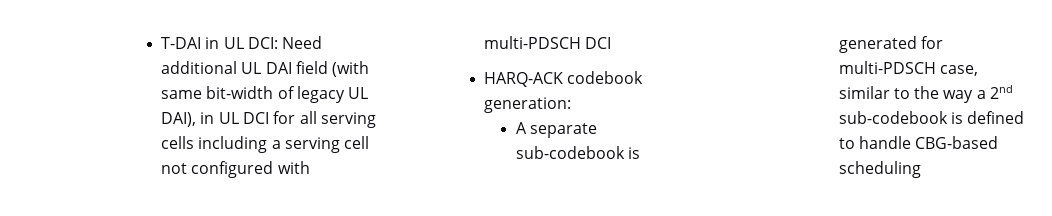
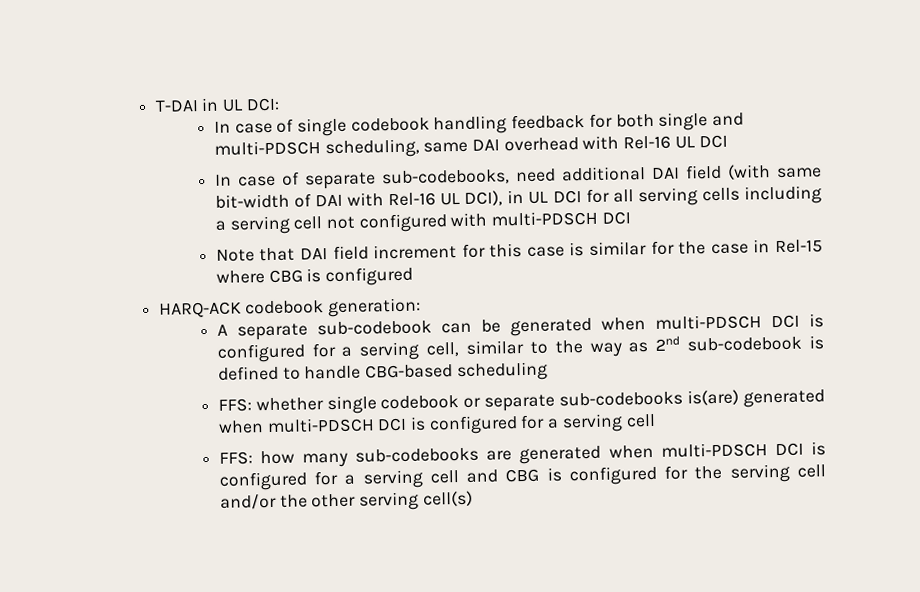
- T-DAI in UL DCI: Need additional UL DAI field (with same bit-width of legacy UL DAI), in UL DCI for all serving cells including a serving cell not configured with multi-PDSCH DCI
+ T-DAI in UL DCI:
+ In case of single codebook handling feedback for both single and multi-PDSCH scheduling, same DAI overhead with Rel-16 UL DCI
+ In case of separate sub-codebooks, need additional DAI field (with same bit-width of DAI with Rel-16 UL DCI), in UL DCI for all serving cells including a serving cell not configured with multi-PDSCH DCI
+ Note that DAI field increment for this case is similar for the case in Rel-15 where CBG is configured
- A separate sub-codebook is generated for multi-PDSCH case, similar to the way a 2nd sub-codebook is defined to handle CBG-based scheduling
+ A separate sub-codebook can be generated when multi-PDSCH DCI is configured for a serving cell, similar to the way as 2nd sub-codebook is defined to handle CBG-based scheduling
+ FFS: whether single codebook or separate sub-codebooks is(are) generated when multi-PDSCH DCI is configured for a serving cell
+ FFS: how many sub-codebooks are generated when multi-PDSCH DCI is configured for a serving cell and CBG is configured for the serving cell and/or the other serving cell(s)

